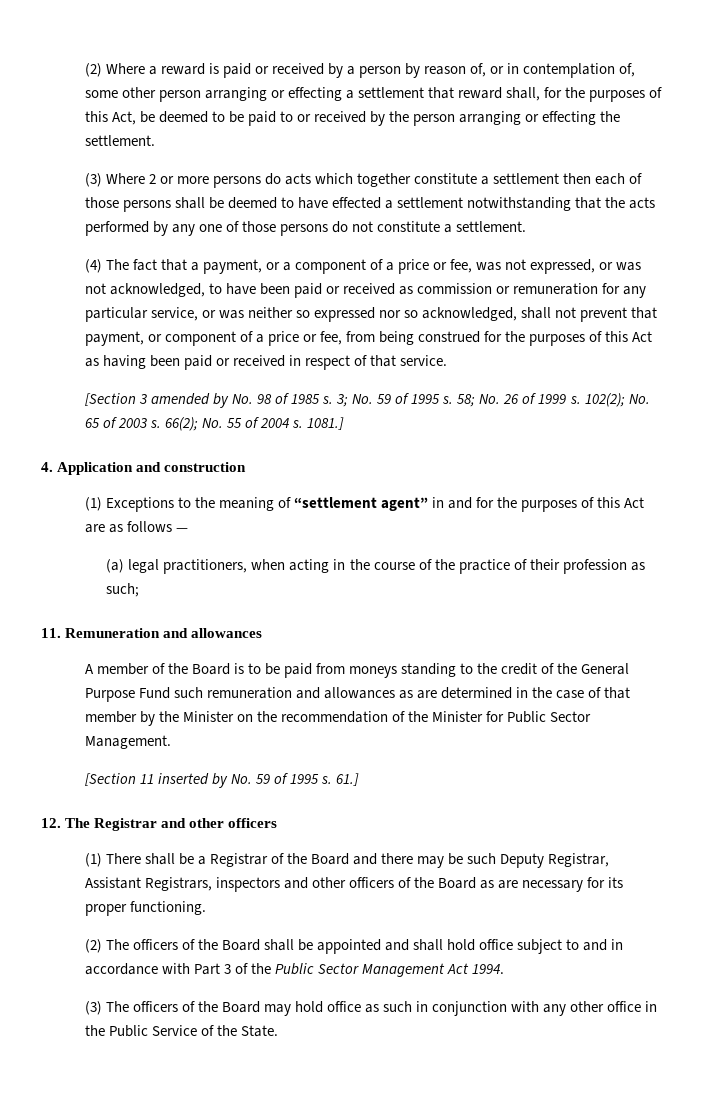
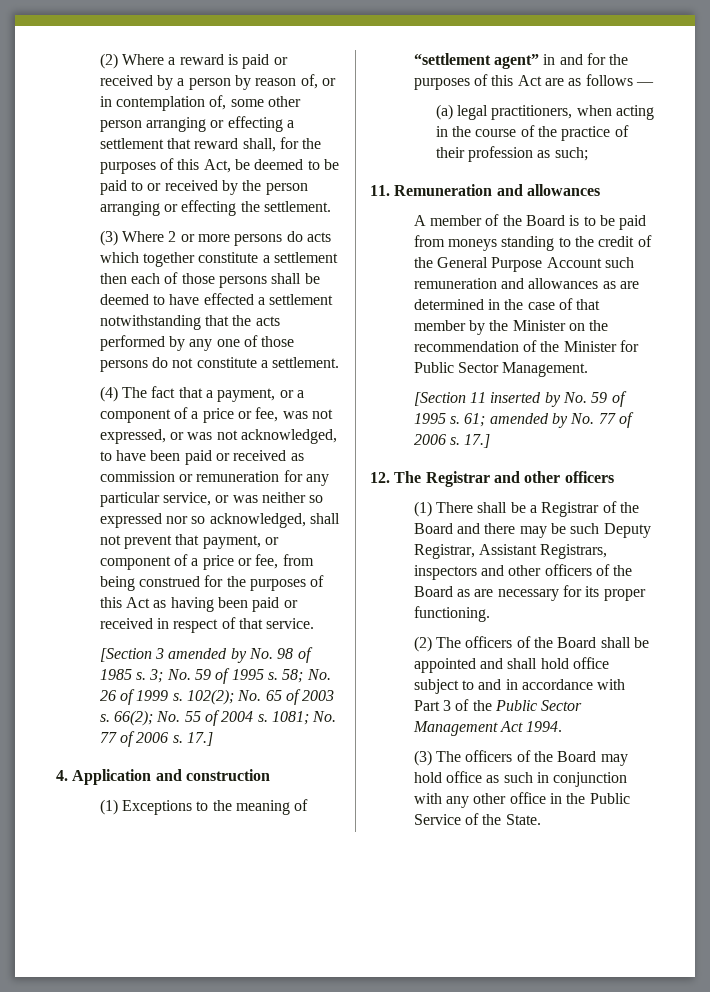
- 1081.]
+ 1081; No. 77 of 2006 s. 17.]
- A member of the Board is to be paid from moneys standing to the credit of the General Purpose Fund such remuneration and allowances as are determined in the case of that member by the Minister on the recommendation of the Minister for Public Sector Management.
+ A member of the Board is to be paid from moneys standing to the credit of the General Purpose Account such remuneration and allowances as are determined in the case of that member by the Minister on the recommendation of the Minister for Public Sector Management.
- 61.]
+ 61; amended by No. 77 of 2006 s. 17.]

